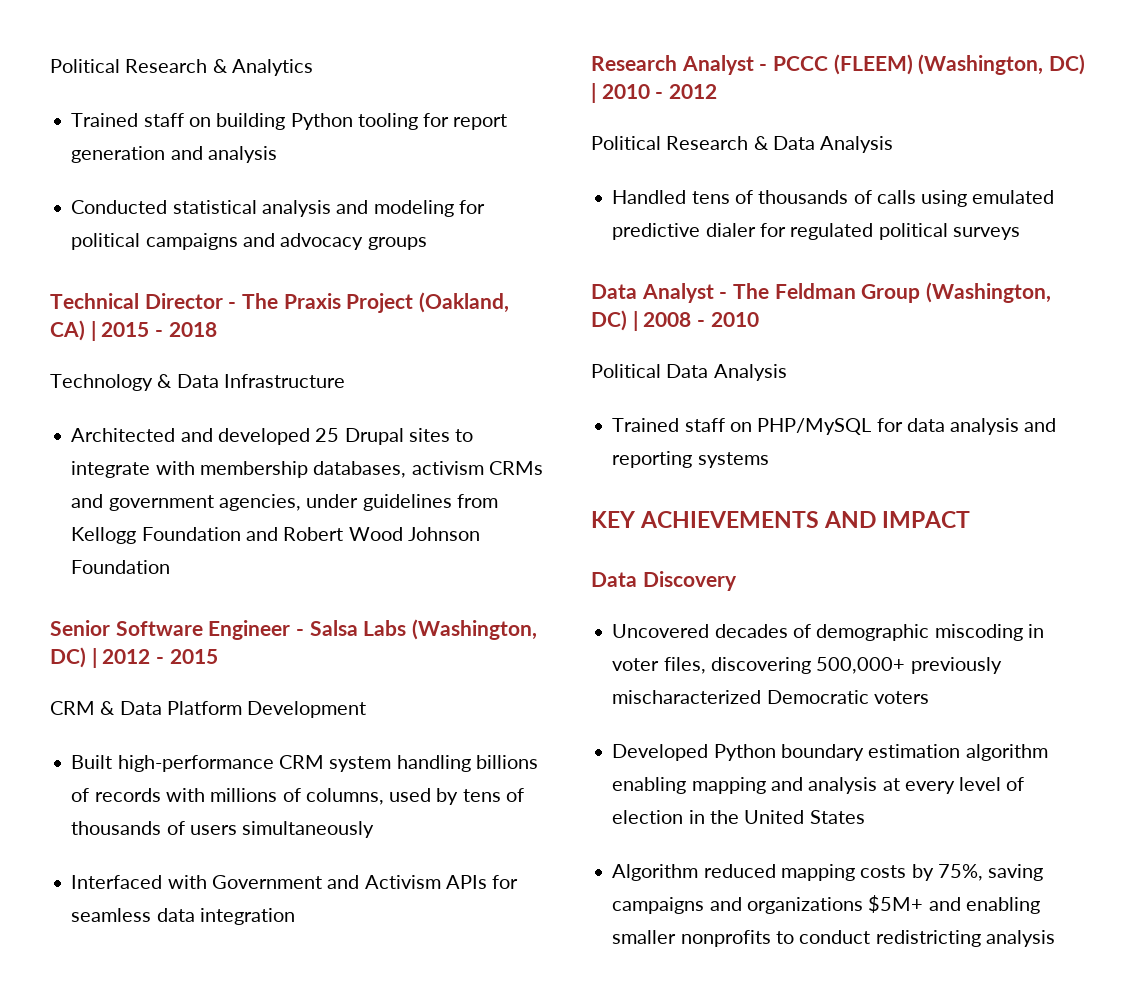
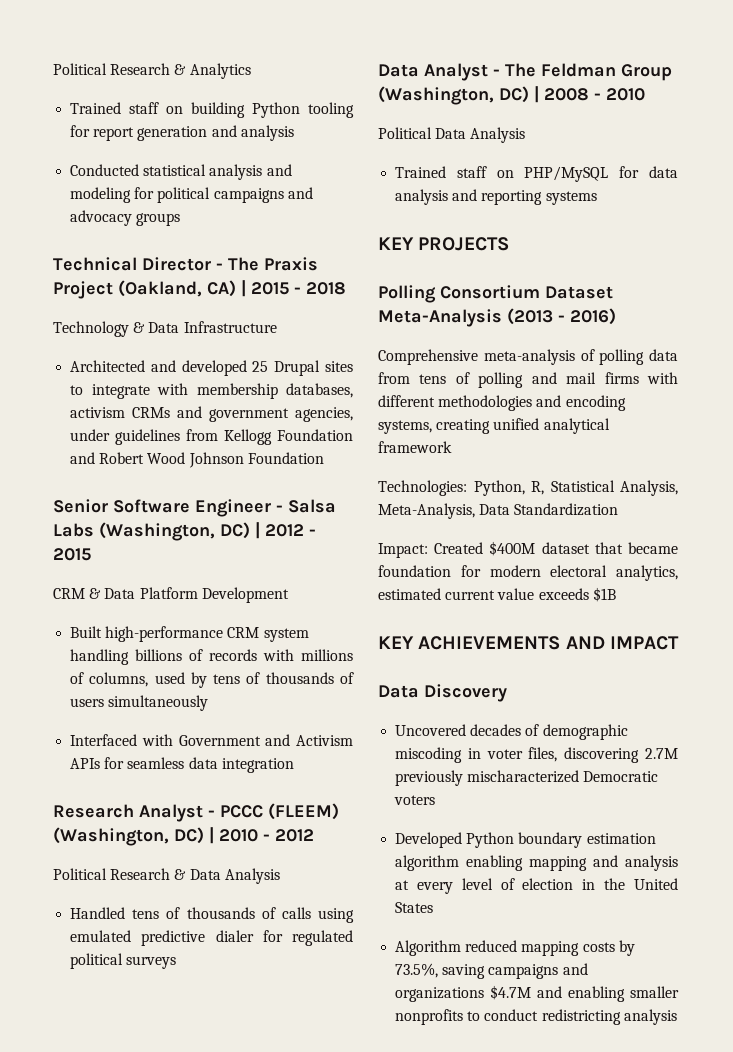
+ KEY PROJECTS
+ Polling Consortium Dataset Meta-Analysis (2013 - 2016)
+ Comprehensive meta-analysis of polling data from tens of polling and mail firms with different methodologies and encoding systems, creating unified analytical framework
+ Technologies: Python, R, Statistical Analysis, Meta-Analysis, Data Standardization
+ Impact: Created $400M dataset that became foundation for modern electoral analytics, estimated current value exceeds $1B
- Uncovered decades of demographic miscoding in voter files, discovering 500,000+ previously mischaracterized Democratic voters
+ Uncovered decades of demographic miscoding in voter files, discovering 2.7M previously mischaracterized Democratic voters
- Algorithm reduced mapping costs by 75%, saving campaigns and organizations $5M+ and enabling smaller nonprofits to conduct redistricting analysis
+ Algorithm reduced mapping costs by 73.5%, saving campaigns and organizations $4.7M and enabling smaller nonprofits to conduct redistricting analysis

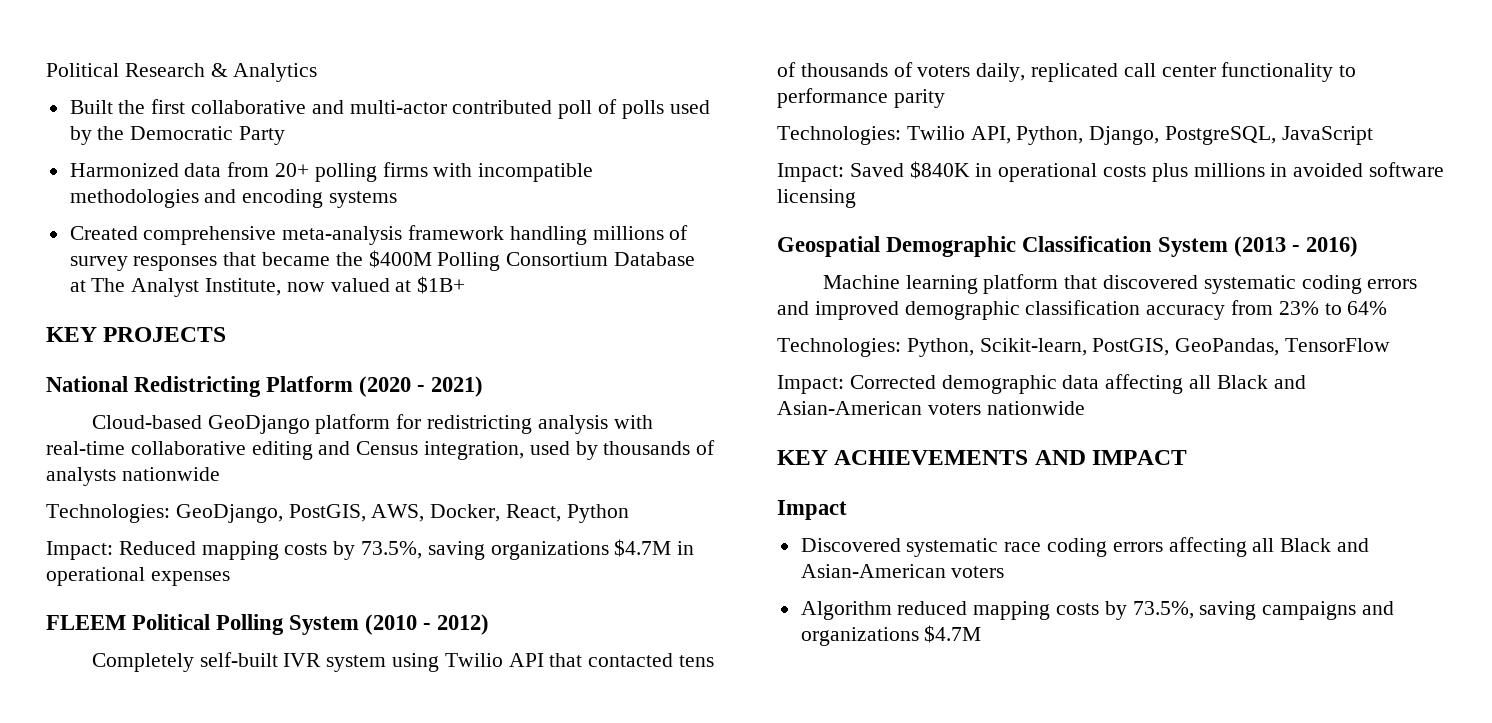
- Trained staff on building Python tooling for report generation and analysis
- Conducted statistical analysis and modeling for political campaigns and advocacy groups
- Technical Director - The Praxis Project (Oakland, CA) | 2015 - 2018
- Technology & Data Infrastructure
- Architected and developed 25 Drupal sites to integrate with membership databases, activism CRMs and government agencies, under guidelines from Kellogg Foundation and Robert Wood Johnson Foundation
- Senior Software Engineer - Salsa Labs (Washington, DC) | 2012 - 2015
- CRM & Data Platform Development
- Built high-performance CRM system handling billions of records with millions of columns, used by tens of thousands of users simultaneously
- Interfaced with Government and Activism APIs for seamless data integration
- Research Analyst - PCCC (FLEEM) (Washington, DC) | 2010 - 2012
- Political Research & Data Analysis
- Handled tens of thousands of calls using emulated predictive dialer for regulated political surveys
- Data Analyst - The Feldman Group (Washington, DC) | 2008 - 2010
- Political Data Analysis
- Trained staff on PHP/MySQL for data analysis and reporting systems
+ Built the first collaborative and multi-actor contributed poll of polls used by the Democratic Party
+ Harmonized data from 20+ polling firms with incompatible methodologies and encoding systems
+ Created comprehensive meta-analysis framework handling millions of survey responses that became the $400M Polling Consortium Database at The Analyst Institute, now valued at $1B+
  KEY PROJECTS
- Polling Consortium Dataset Meta-Analysis (2013 - 2016)
- Comprehensive meta-analysis of polling data from tens of polling and mail firms with different methodologies and encoding systems, creating unified analytical framework
- Technologies: Python, R, Statistical Analysis, Meta-Analysis, Data Standardization
- Impact: Created $400M dataset that became foundation for modern electoral analytics, estimated current value exceeds $1B
+ National Redistricting Platform (2020 - 2021)
+ Cloud-based GeoDjango platform for redistricting analysis with real-time collaborative editing and Census integration, used by thousands of analysts nationwide
+ Technologies: GeoDjango, PostGIS, AWS, Docker, React, Python
+ Impact: Reduced mapping costs by 73.5%, saving organizations $4.7M in operational expenses
+ FLEEM Political Polling System (2010 - 2012)
+ Completely self-built IVR system using Twilio API that contacted tens of thousands of voters daily, replicated call center functionality to performance parity
+ Technologies: Twilio API, Python, Django, PostgreSQL, JavaScript
+ Impact: Saved $840K in operational costs plus millions in avoided software licensing
+ Geospatial Demographic Classification System (2013 - 2016)
+ Machine learning platform that discovered systematic coding errors and improved demographic classification accuracy from 23% to 64%
+ Technologies: Python, Scikit-learn, PostGIS, GeoPandas, TensorFlow
+ Impact: Corrected demographic data affecting all Black and Asian-American voters nationwide
  KEY ACHIEVEMENTS AND IMPACT
- Data Discovery
- Uncovered decades of demographic miscoding in voter files, discovering 2.7M previously mischaracterized Democratic voters
- Developed Python boundary estimation algorithm enabling mapping and analysis at every level of election in the United States
+ Impact
+ Discovered systematic race coding errors affecting all Black and Asian-American voters
- Algorithm reduced mapping costs by 73.5%, saving campaigns and organizations $4.7M and enabling smaller nonprofits to conduct redistricting analysis
+ Algorithm reduced mapping costs by 73.5%, saving campaigns and organizations $4.7M

